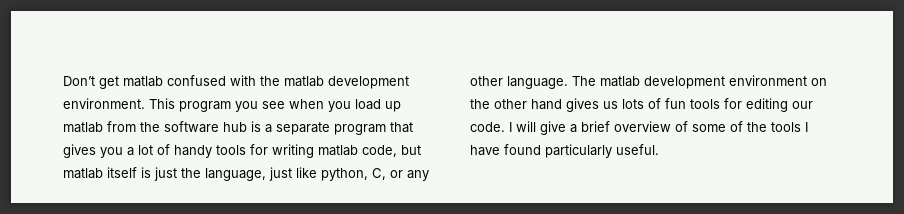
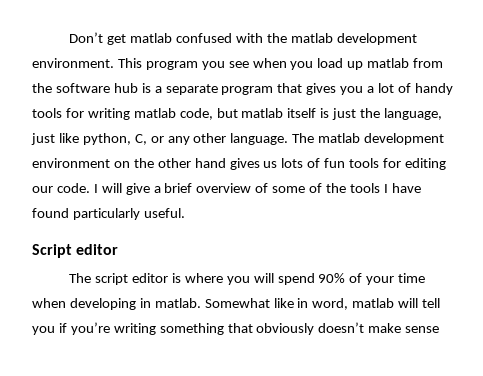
+ Script editor
+ The script editor is where you will spend 90% of your time when developing in matlab. Somewhat like in word, matlab will tell you if you’re writing something that obviously doesn’t make sense

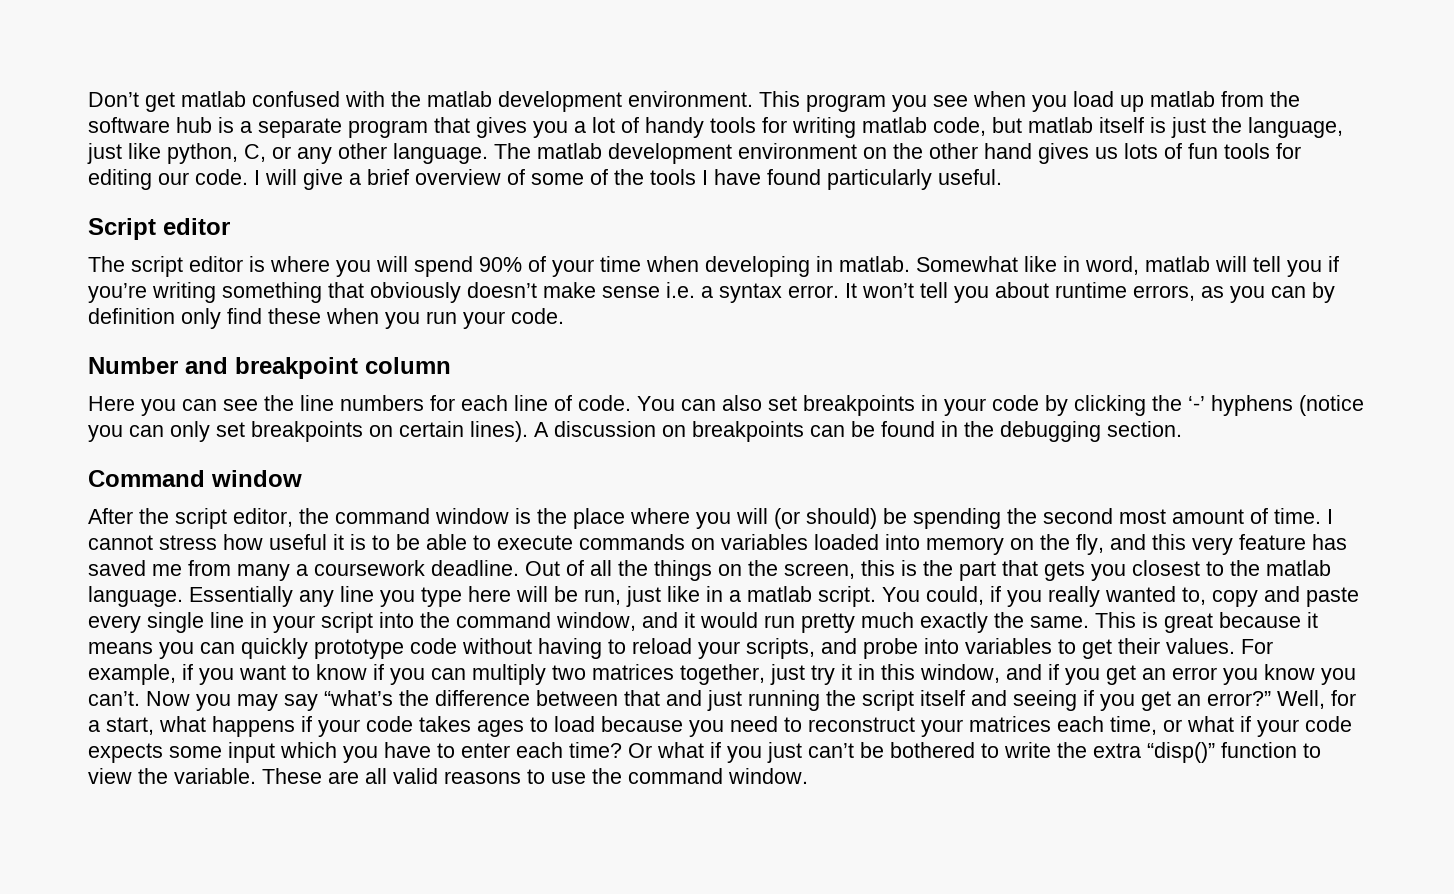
- Somewhat like in word, matlab will tell you if you’re writing something that obviously doesn’t make sense
+ Somewhat like in word, matlab will tell you if you’re writing something that obviously doesn’t make sense i.e. a syntax error. It won’t tell you about runtime errors, as you can by definition only find these when you run your code.
+ Number and breakpoint column
+ Here you can see the line numbers for each line of code. You can also set breakpoints in your code by clicking the ‘-’ hyphens (notice you can only set breakpoints on certain lines). A discussion on breakpoints can be found in the debugging section.
+ Command window
+ After the script editor, the command window is the place where you will (or should) be spending the second most amount of time. I cannot stress how useful it is to be able to execute commands on variables loaded into memory on the fly, and this very feature has saved me from many a coursework deadline. Out of all the things on the screen, this is the part that gets you closest to the matlab language. Essentially any line you type here will be run, just like in a matlab script. You could, if you really wanted to, copy and paste every single line in your script into the command window, and it would run pretty much exactly the same. This is great because it means you can quickly prototype code without having to reload your scripts, and probe into variables to get their values. For example, if you want to know if you can multiply two matrices together, just try it in this window, and if you get an error you know you can’t. Now you may say “what’s the difference between that and just running the script itself and seeing if you get an error?” Well, for a start, what happens if your code takes ages to load because you need to reconstruct your matrices each time, or what if your code expects some input which you have to enter each time? Or what if you just can’t be bothered to write the extra “disp()” function to view the variable. These are all valid reasons to use the command window.

